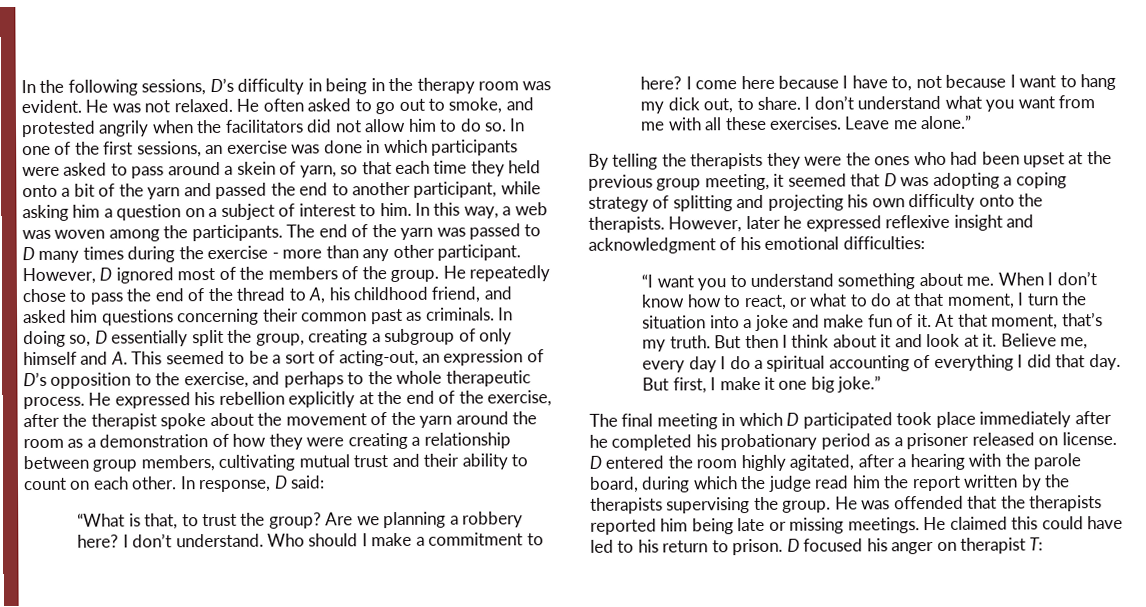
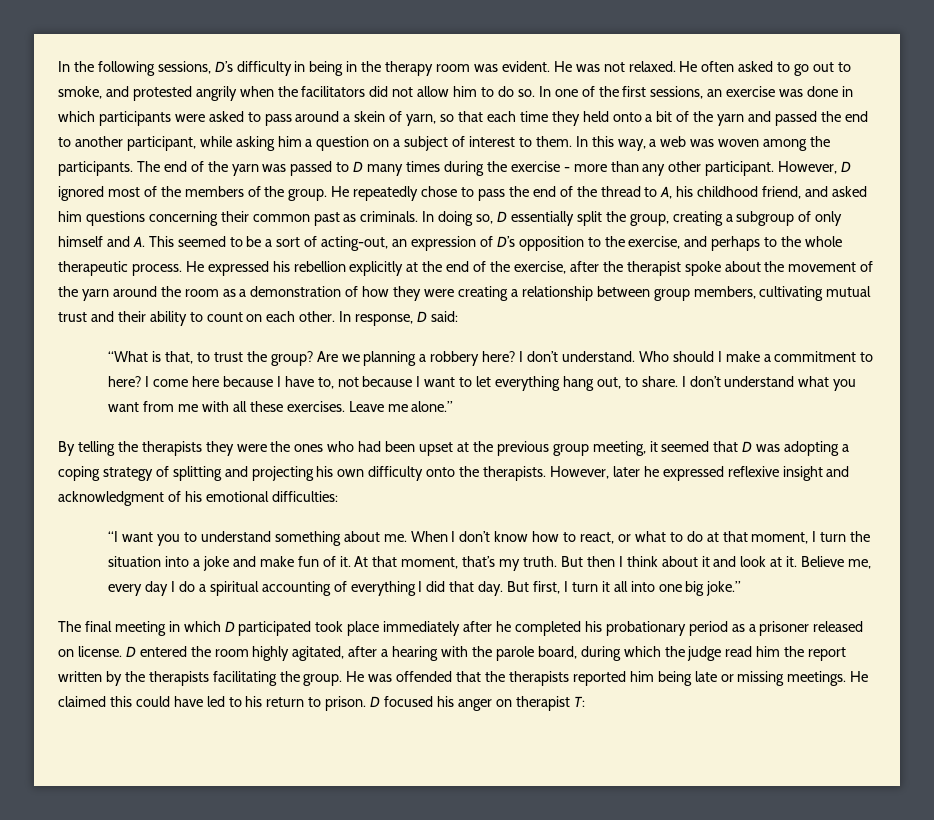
- In one of the first sessions, an exercise was done in which participants were asked to pass around a skein of yarn, so that each time they held onto a bit of the yarn and passed the end to another participant, while asking him a question on a subject of interest to him.
+ In one of the first sessions, an exercise was done in which participants were asked to pass around a skein of yarn, so that each time they held onto a bit of the yarn and passed the end to another participant, while asking him a question on a subject of interest to them.
- I come here because I have to, not because I want to hang my dick out, to share.
+ I come here because I have to, not because I want to let everything hang out, to share.
- But first, I make it one big joke.”
+ But first, I turn it all into one big joke.”
- D entered the room highly agitated, after a hearing with the parole board, during which the judge read him the report written by the therapists supervising the group.
+ D entered the room highly agitated, after a hearing with the parole board, during which the judge read him the report written by the therapists facilitating the group.

